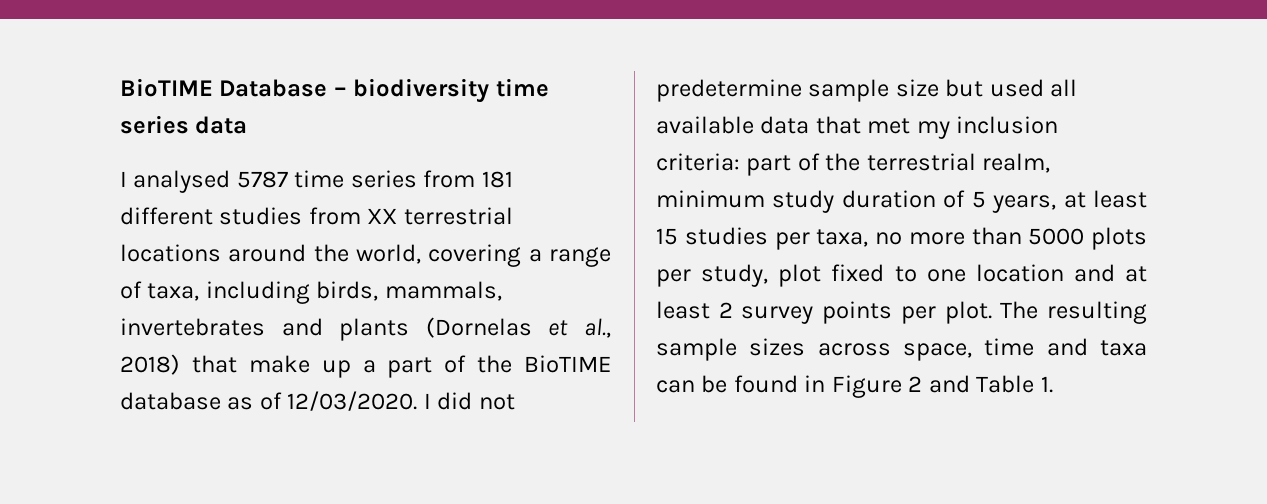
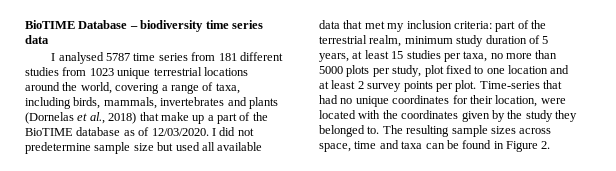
- I analysed 5787 time series from 181 different studies from XX terrestrial locations around the world, covering a range of taxa, including birds, mammals, invertebrates and plants (Dornelas et al., 2018) that make up a part of the BioTIME database as of 12/03/2020.
+ I analysed 5787 time series from 181 different studies from 1023 unique terrestrial locations around the world, covering a range of taxa, including birds, mammals, invertebrates and plants (Dornelas et al., 2018) that make up a part of the BioTIME database as of 12/03/2020.
+ Time-series that had no unique coordinates for their location, were located with the coordinates given by the study they belonged to.
- The resulting sample sizes across space, time and taxa can be found in Figure 2 and Table 1.
+ The resulting sample sizes across space, time and taxa can be found in Figure 2.

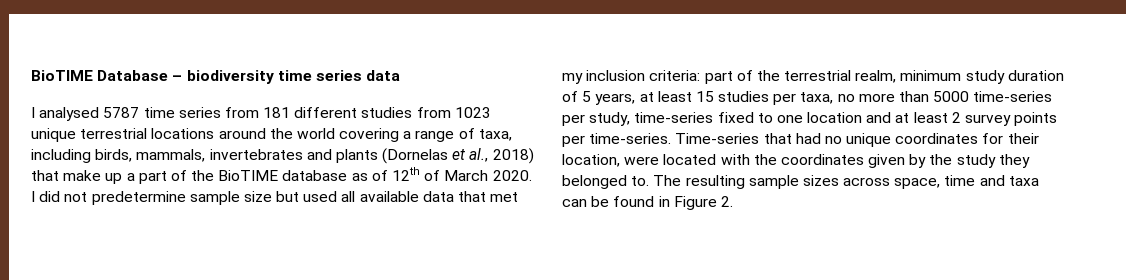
- I analysed 5787 time series from 181 different studies from 1023 unique terrestrial locations around the world, covering a range of taxa, including birds, mammals, invertebrates and plants (Dornelas et al., 2018) that make up a part of the BioTIME database as of 12/03/2020.
+ I analysed 5787 time series from 181 different studies from 1023 unique terrestrial locations around the world covering a range of taxa, including birds, mammals, invertebrates and plants (Dornelas et al., 2018) that make up a part of the BioTIME database as of 12th of March 2020.
- I did not predetermine sample size but used all available data that met my inclusion criteria: part of the terrestrial realm, minimum study duration of 5 years, at least 15 studies per taxa, no more than 5000 plots per study, plot fixed to one location and at least 2 survey points per plot.
+ I did not predetermine sample size but used all available data that met my inclusion criteria: part of the terrestrial realm, minimum study duration of 5 years, at least 15 studies per taxa, no more than 5000 time-series per study, time-series fixed to one location and at least 2 survey points per time-series.

